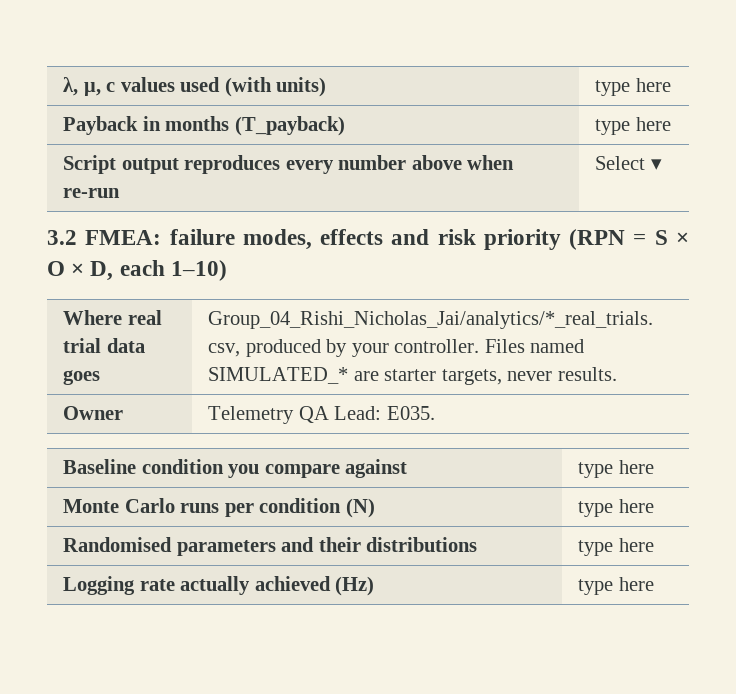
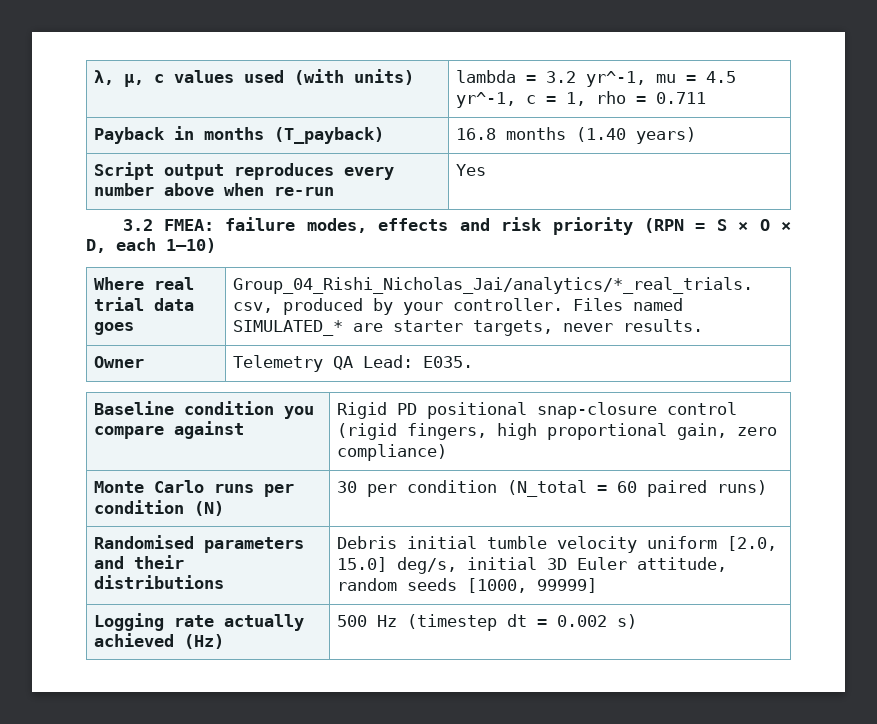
- λ, μ, c values used (with units) | type here
+ λ, μ, c values used (with units) | lambda = 3.2 yr^-1, mu = 4.5 yr^-1, c = 1, rho = 0.711
- Payback in months (T_payback) | type here
+ Payback in months (T_payback) | 16.8 months (1.40 years)
- Script output reproduces every number above when re-run | Select ▾
+ Script output reproduces every number above when re-run | Yes
- Baseline condition you compare against | type here
+ Baseline condition you compare against | Rigid PD positional snap-closure control (rigid fingers, high proportional gain, zero compliance)
- Monte Carlo runs per condition (N) | type here
+ Monte Carlo runs per condition (N) | 30 per condition (N_total = 60 paired runs)
- Randomised parameters and their distributions | type here
+ Randomised parameters and their distributions | Debris initial tumble velocity uniform [2.0, 15.0] deg/s, initial 3D Euler attitude, random seeds [1000, 99999]
- Logging rate actually achieved (Hz) | type here
+ Logging rate actually achieved (Hz) | 500 Hz (timestep dt = 0.002 s)

